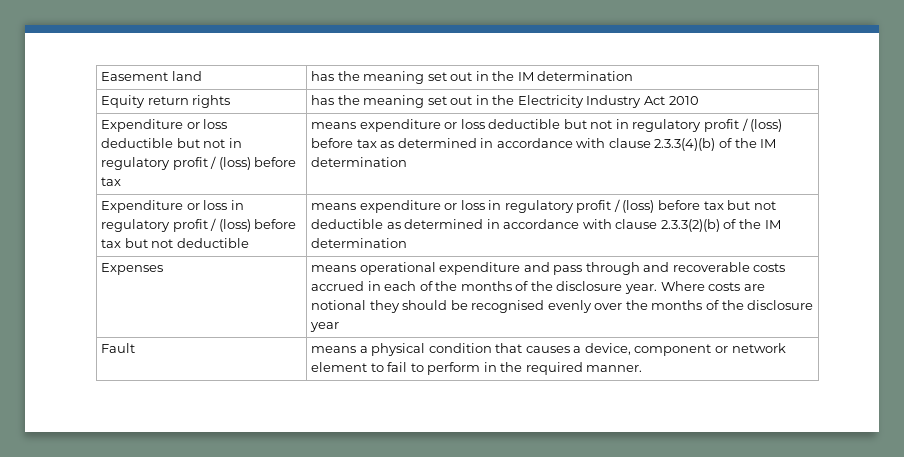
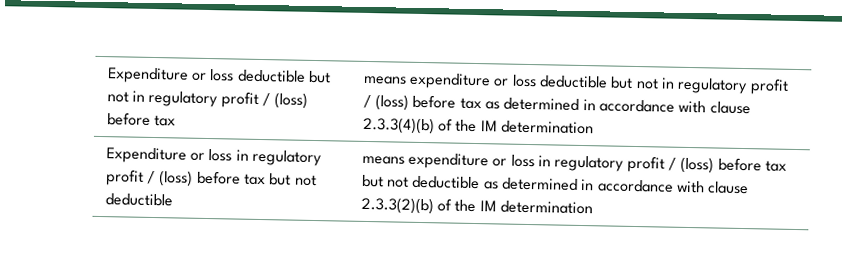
- Easement land | has the meaning set out in the IM determination
- Equity return rights | has the meaning set out in the Electricity Industry Act 2010
- Expenses | means operational expenditure and pass through and recoverable costs accrued in each of the months of the disclosure year. Where costs are notional they should be recognised evenly over the months of the disclosure year
- Fault | means a physical condition that causes a device, component or network element to fail to perform in the required manner.

